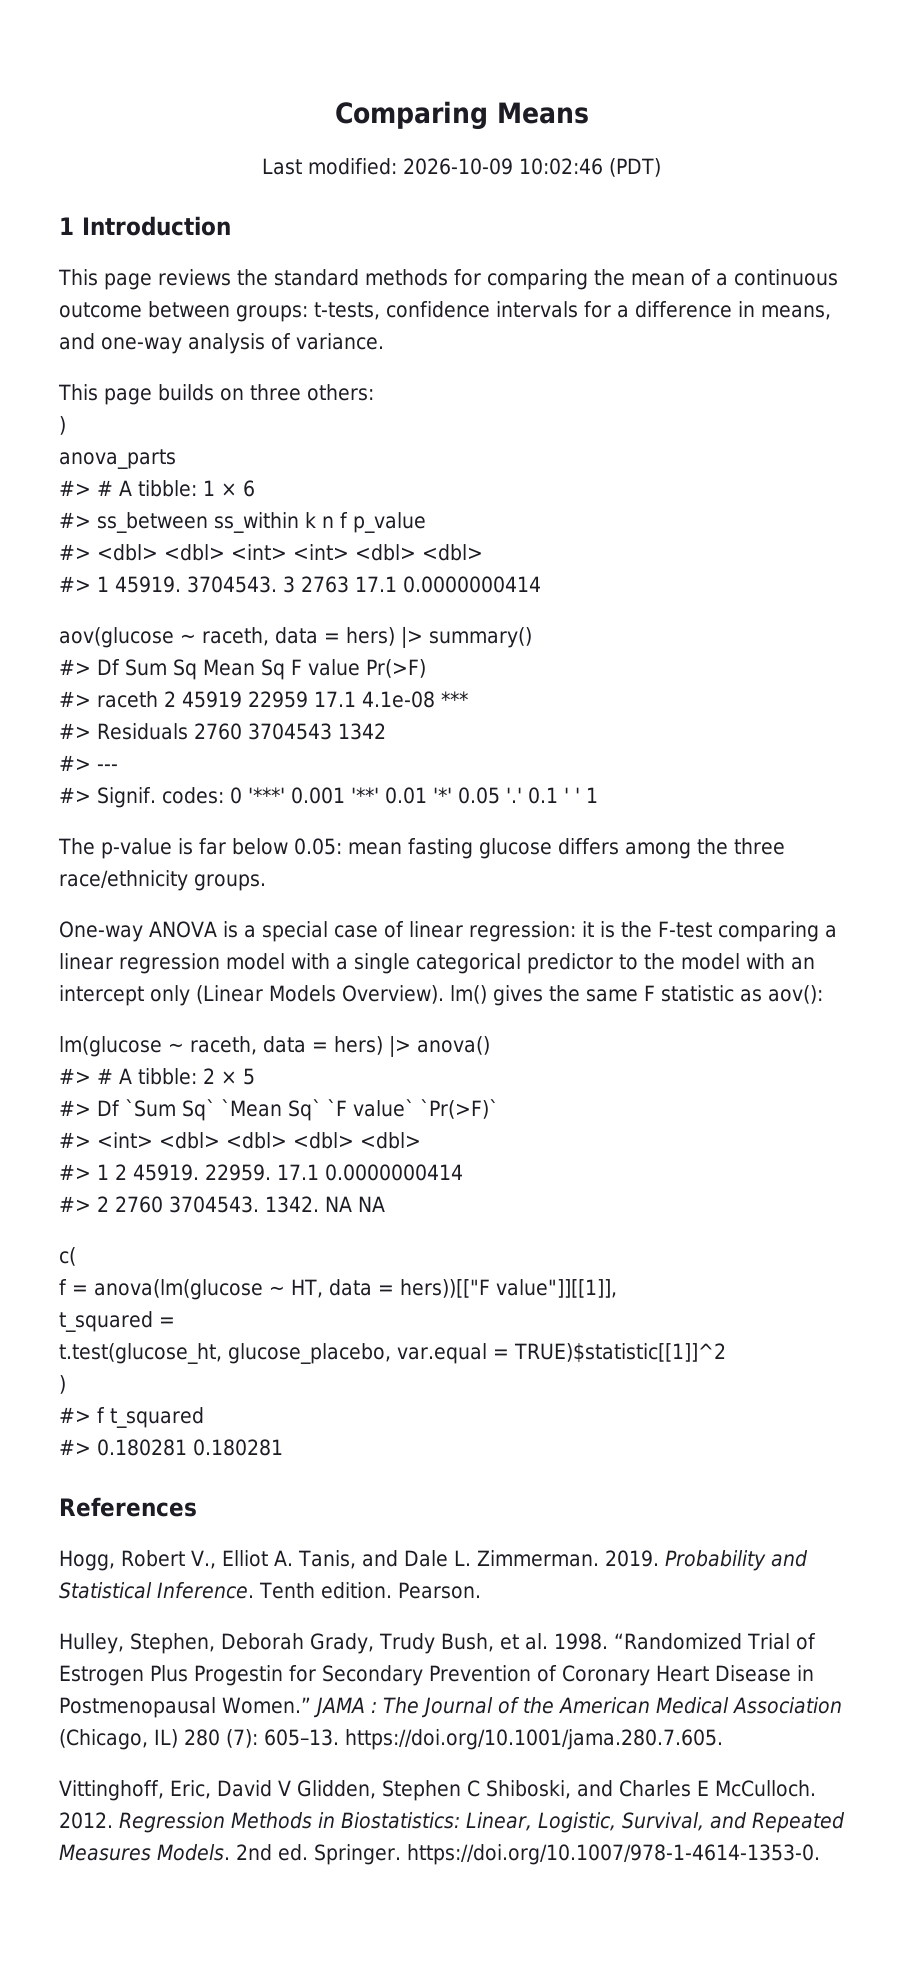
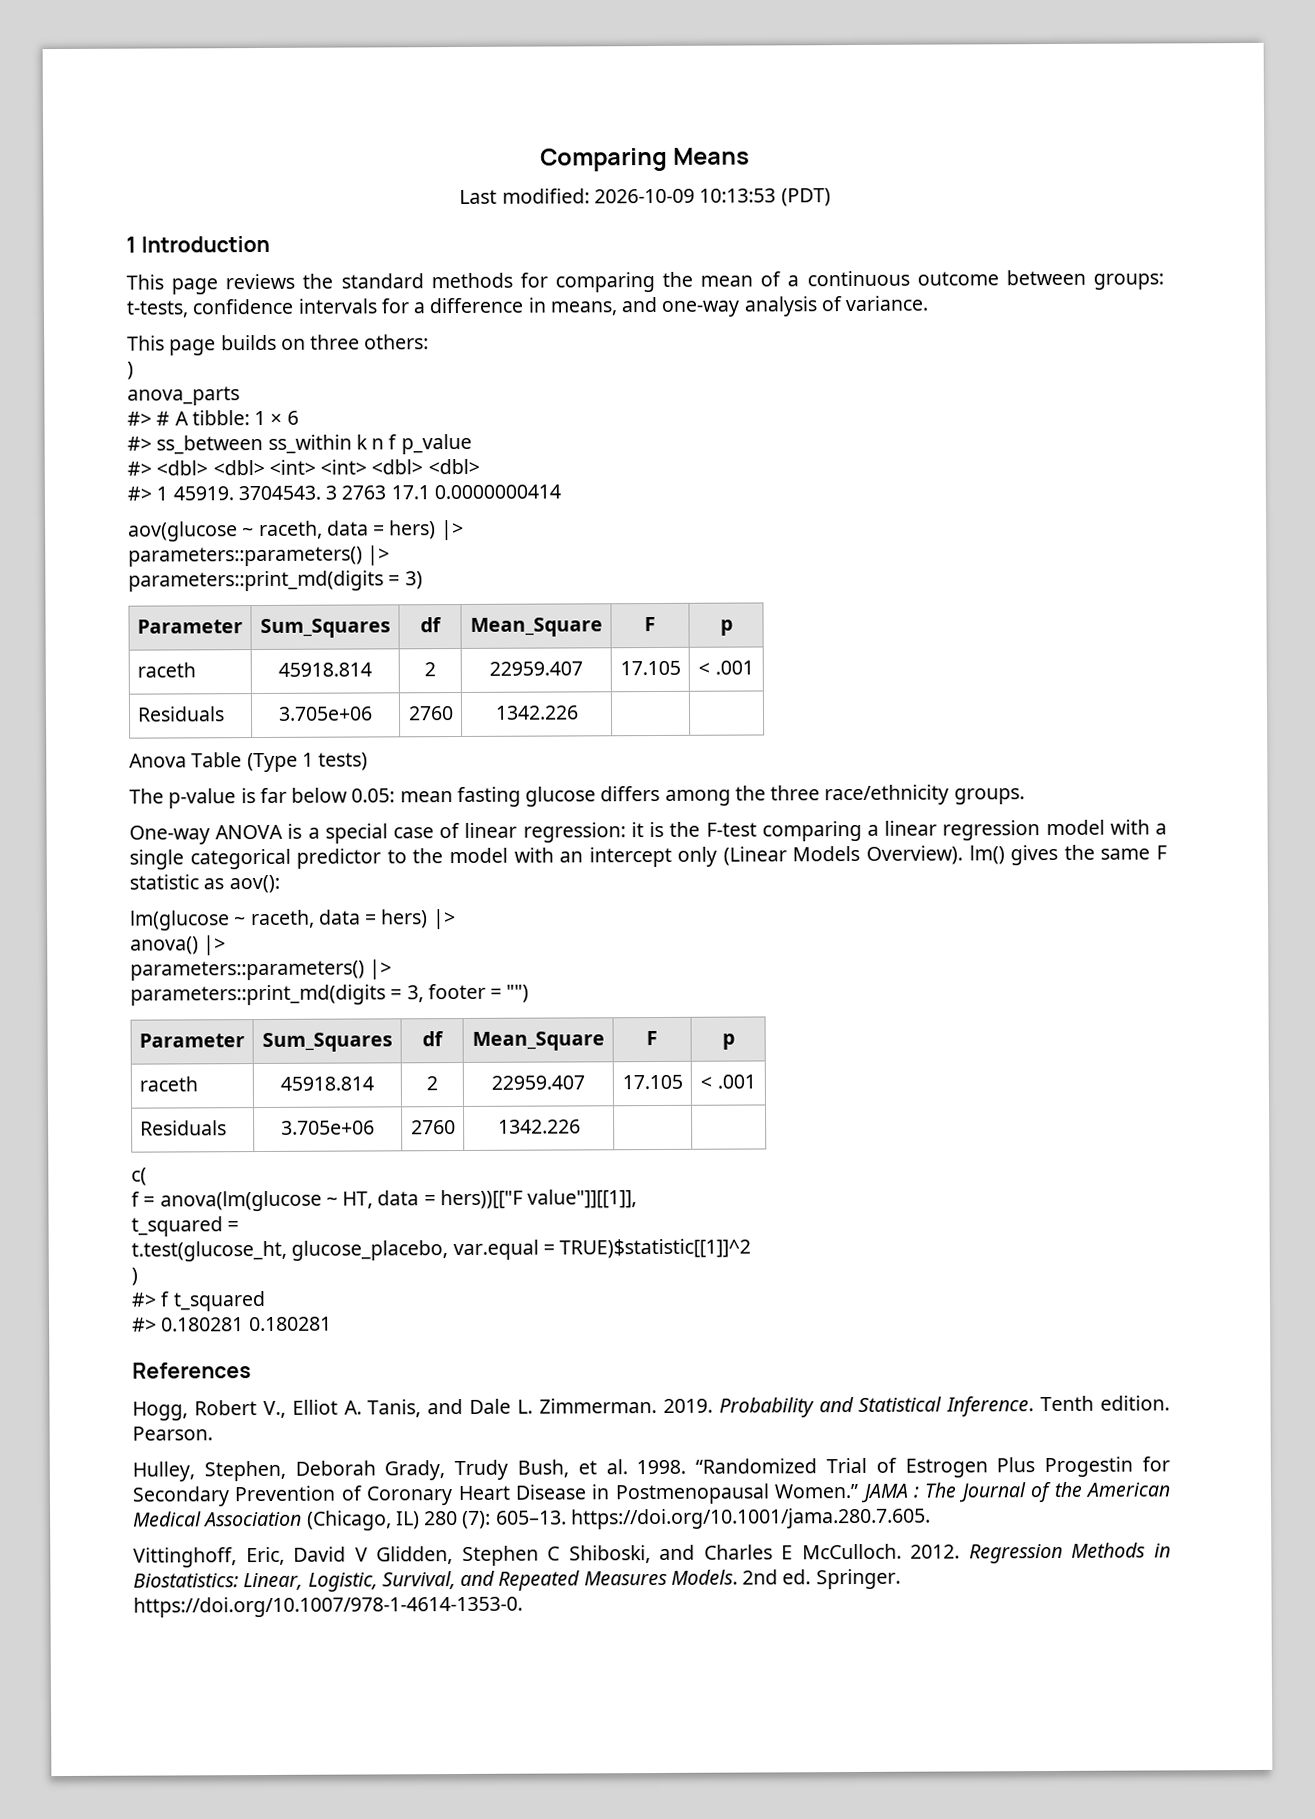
- Last modified: 2026-10-09 10:02:46 (PDT)
+ Last modified: 2026-10-09 10:13:53 (PDT)
- aov(glucose ~ raceth, data = hers) |> summary()
- #> Df Sum Sq Mean Sq F value Pr(>F)
- #> raceth 2 45919 22959 17.1 4.1e-08 ***
- #> Residuals 2760 3704543 1342
- #> ---
- #> Signif. codes: 0 '***' 0.001 '**' 0.01 '*' 0.05 '.' 0.1 ' ' 1
+ aov(glucose ~ raceth, data = hers) |>
+ parameters::parameters() |>
+ parameters::print_md(digits = 3)
+ Parameter | Sum_Squares | df | Mean_Square | F | p
+ raceth | 45918.814 | 2 | 22959.407 | 17.105 | < .001
+ Residuals | 3.705e+06 | 2760 | 1342.226 | |
+ Anova Table (Type 1 tests)
- lm(glucose ~ raceth, data = hers) |> anova()
- #> # A tibble: 2 × 5
- #> Df `Sum Sq` `Mean Sq` `F value` `Pr(>F)`
- #> <int> <dbl> <dbl> <dbl> <dbl>
- #> 1 2 45919. 22959. 17.1 0.0000000414
- #> 2 2760 3704543. 1342. NA NA
+ lm(glucose ~ raceth, data = hers) |>
+ anova() |>
+ parameters::parameters() |>
+ parameters::print_md(digits = 3, footer = "")
+ Parameter | Sum_Squares | df | Mean_Square | F | p
+ raceth | 45918.814 | 2 | 22959.407 | 17.105 | < .001
+ Residuals | 3.705e+06 | 2760 | 1342.226 | |

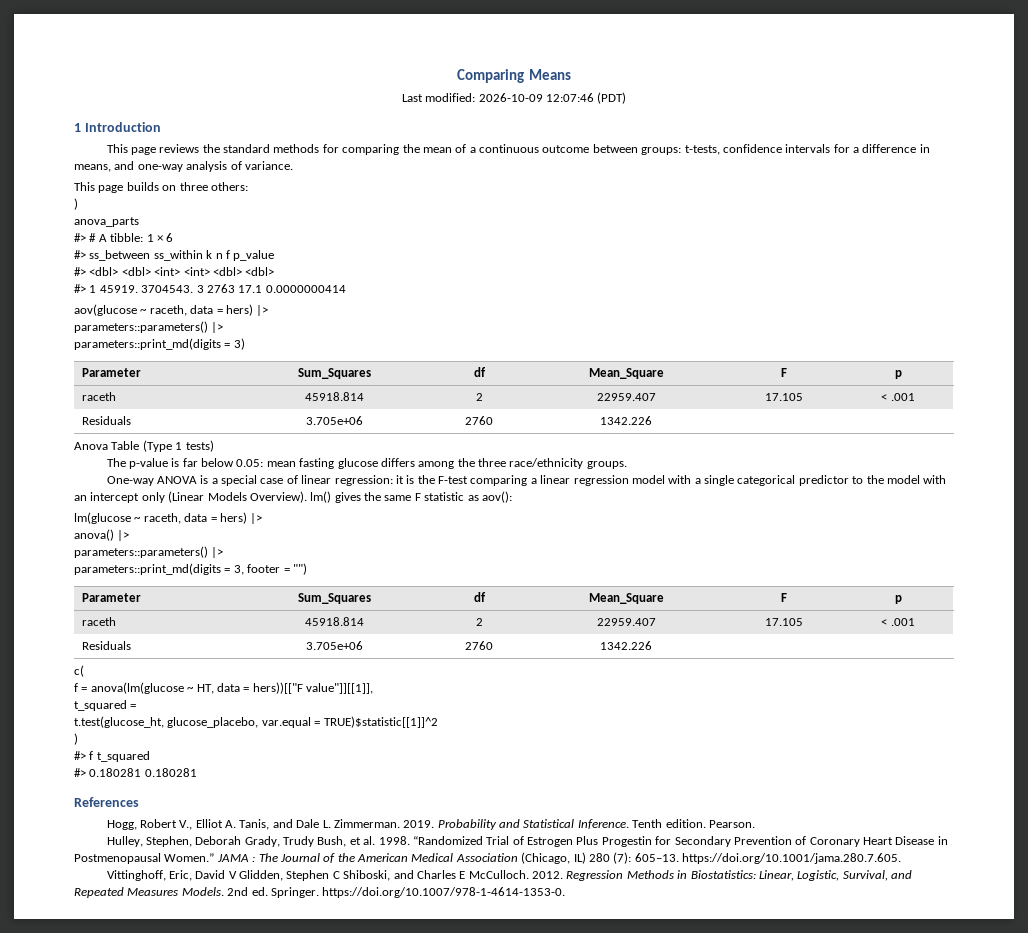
- Last modified: 2026-10-09 10:13:53 (PDT)
+ Last modified: 2026-10-09 12:07:46 (PDT)

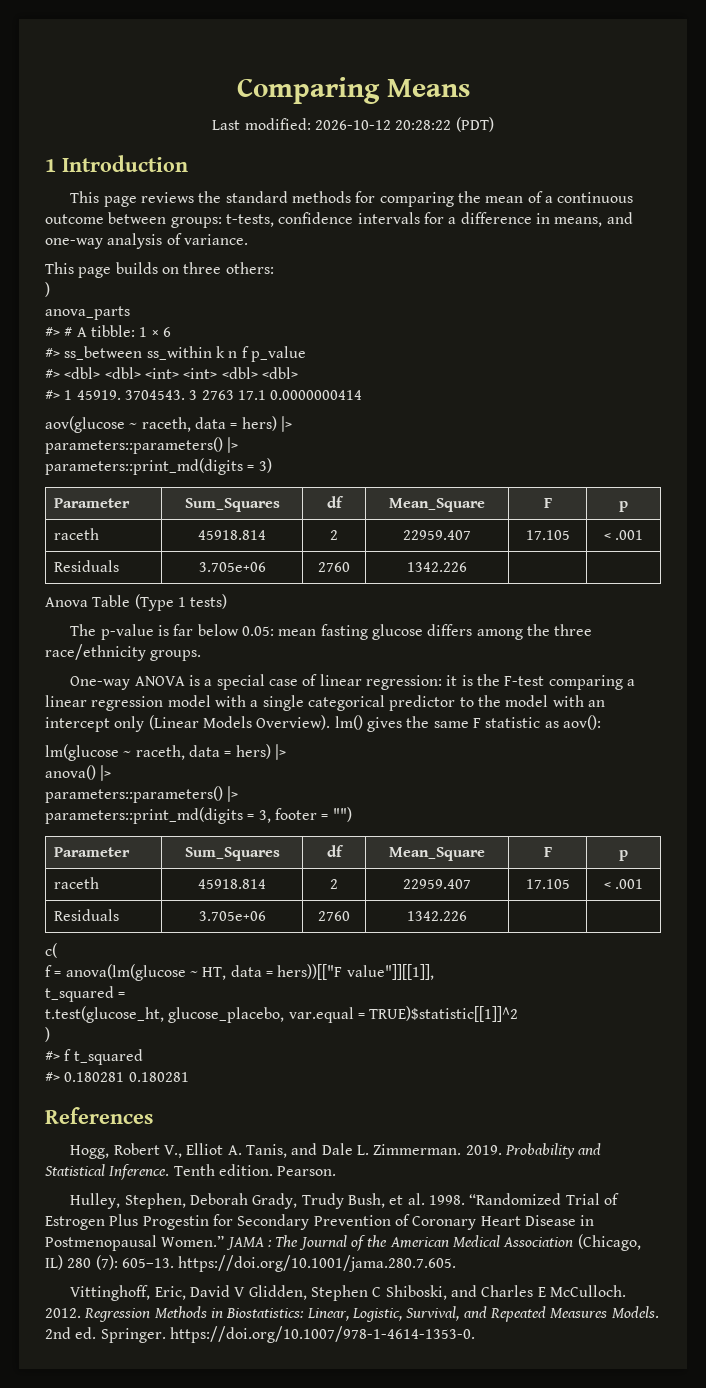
- Last modified: 2026-10-09 12:07:46 (PDT)
+ Last modified: 2026-10-12 20:28:22 (PDT)

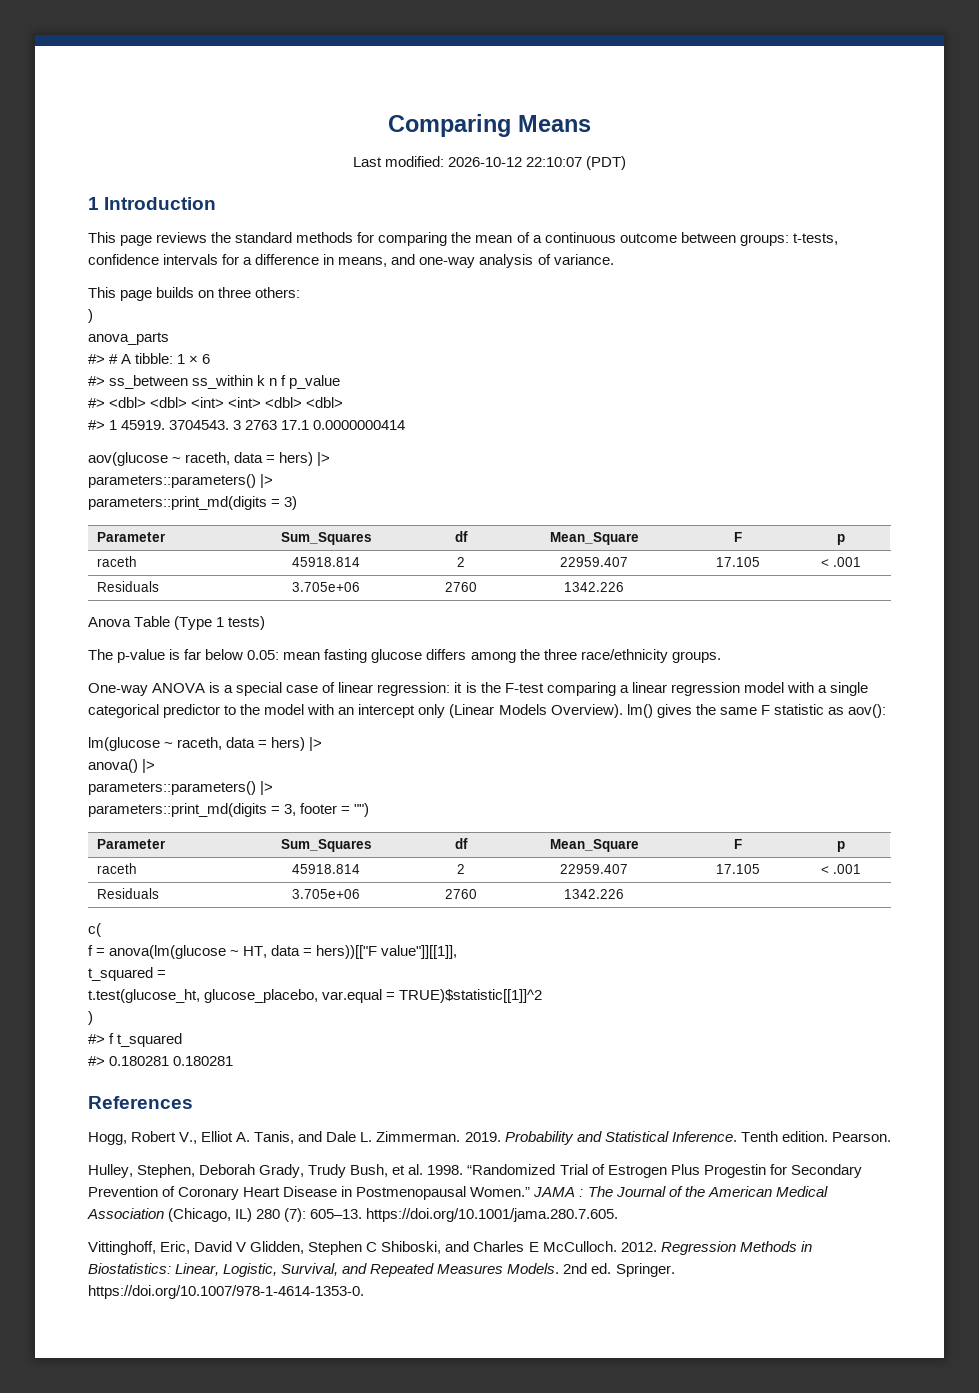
- Last modified: 2026-10-12 20:28:22 (PDT)
+ Last modified: 2026-10-12 22:10:07 (PDT)

